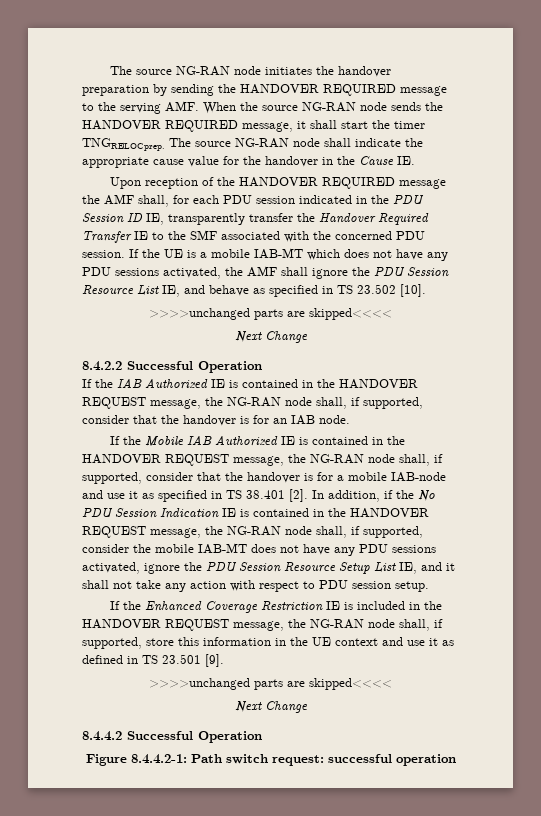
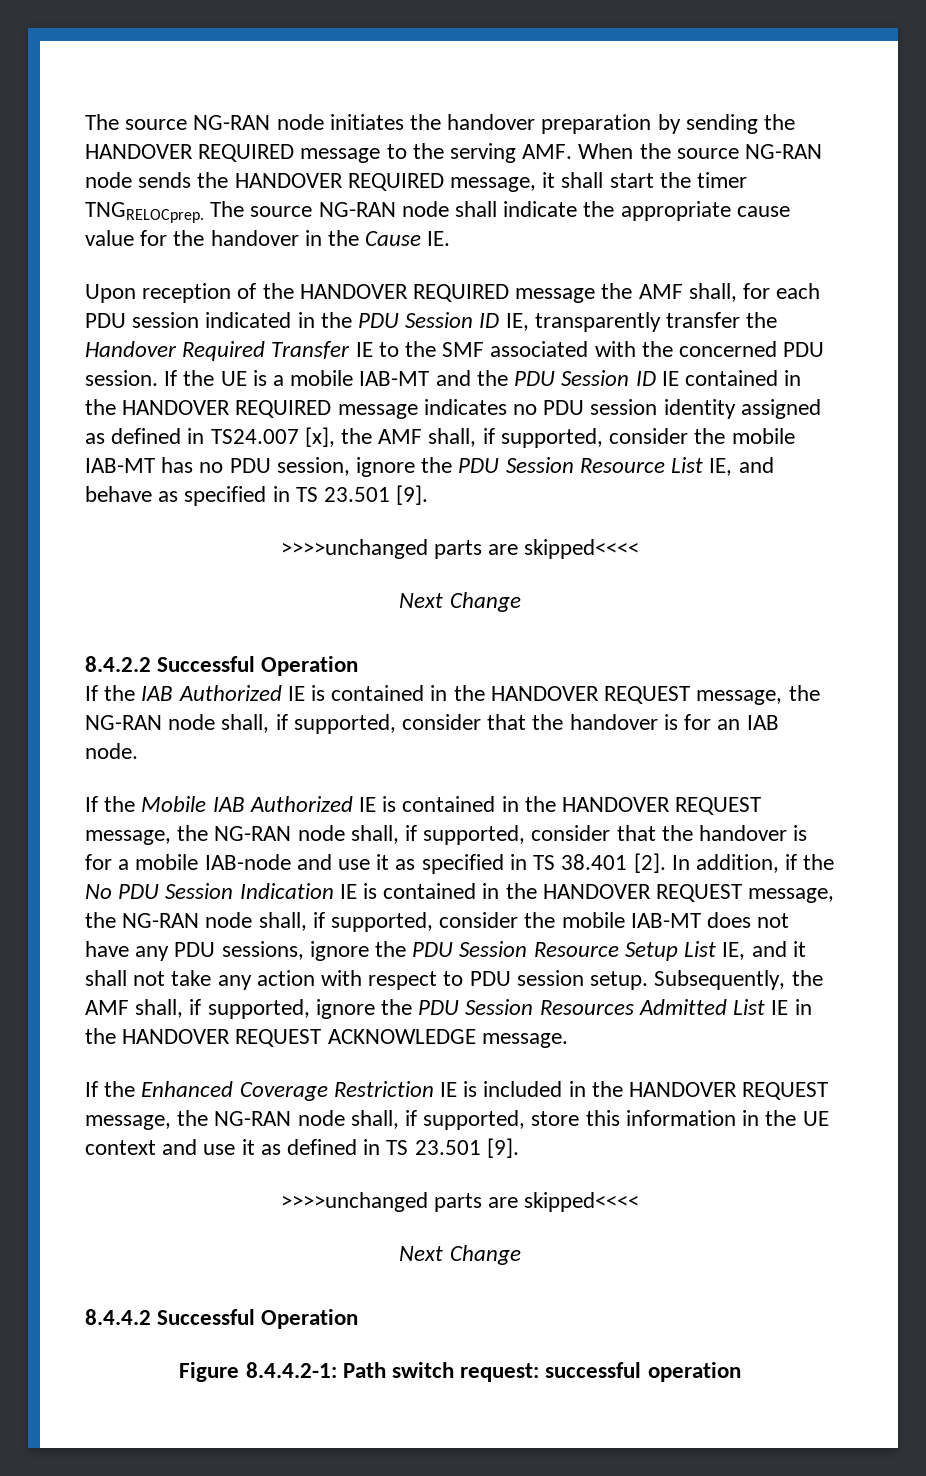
- If the UE is a mobile IAB-MT which does not have any PDU sessions activated, the AMF shall ignore the PDU Session Resource List IE, and behave as specified in TS 23.502 [10].
+ If the UE is a mobile IAB-MT and the PDU Session ID IE contained in the HANDOVER REQUIRED message indicates no PDU session identity assigned as defined in TS24.007 [x], the AMF shall, if supported, consider the mobile IAB-MT has no PDU session, ignore the PDU Session Resource List IE, and behave as specified in TS 23.501 [9].
- In addition, if the No PDU Session Indication IE is contained in the HANDOVER REQUEST message, the NG-RAN node shall, if supported, consider the mobile IAB-MT does not have any PDU sessions activated, ignore the PDU Session Resource Setup List IE, and it shall not take any action with respect to PDU session setup.
+ In addition, if the No PDU Session Indication IE is contained in the HANDOVER REQUEST message, the NG-RAN node shall, if supported, consider the mobile IAB-MT does not have any PDU sessions, ignore the PDU Session Resource Setup List IE, and it shall not take any action with respect to PDU session setup. Subsequently, the AMF shall, if supported, ignore the PDU Session Resources Admitted List IE in the HANDOVER REQUEST ACKNOWLEDGE message.

